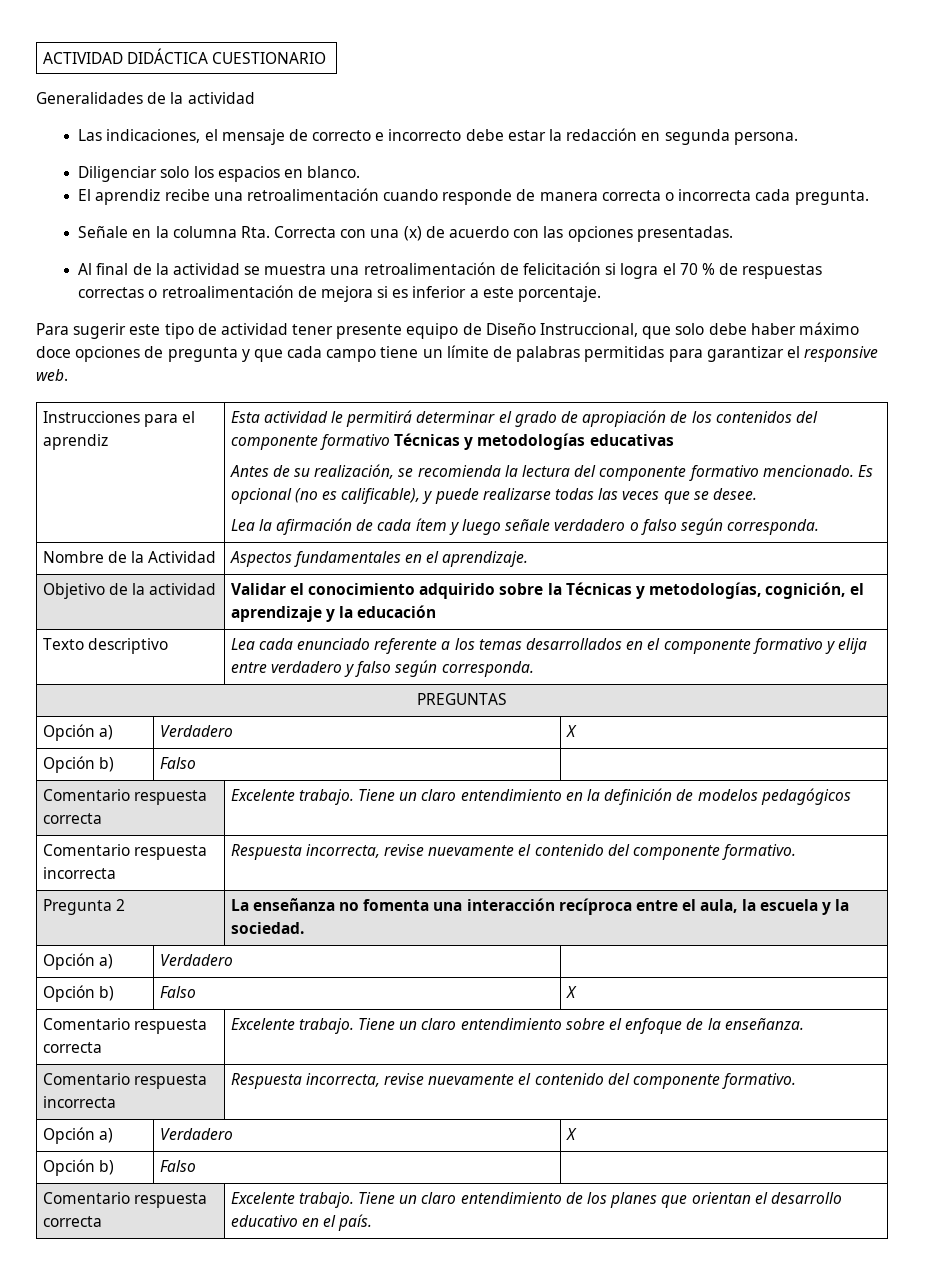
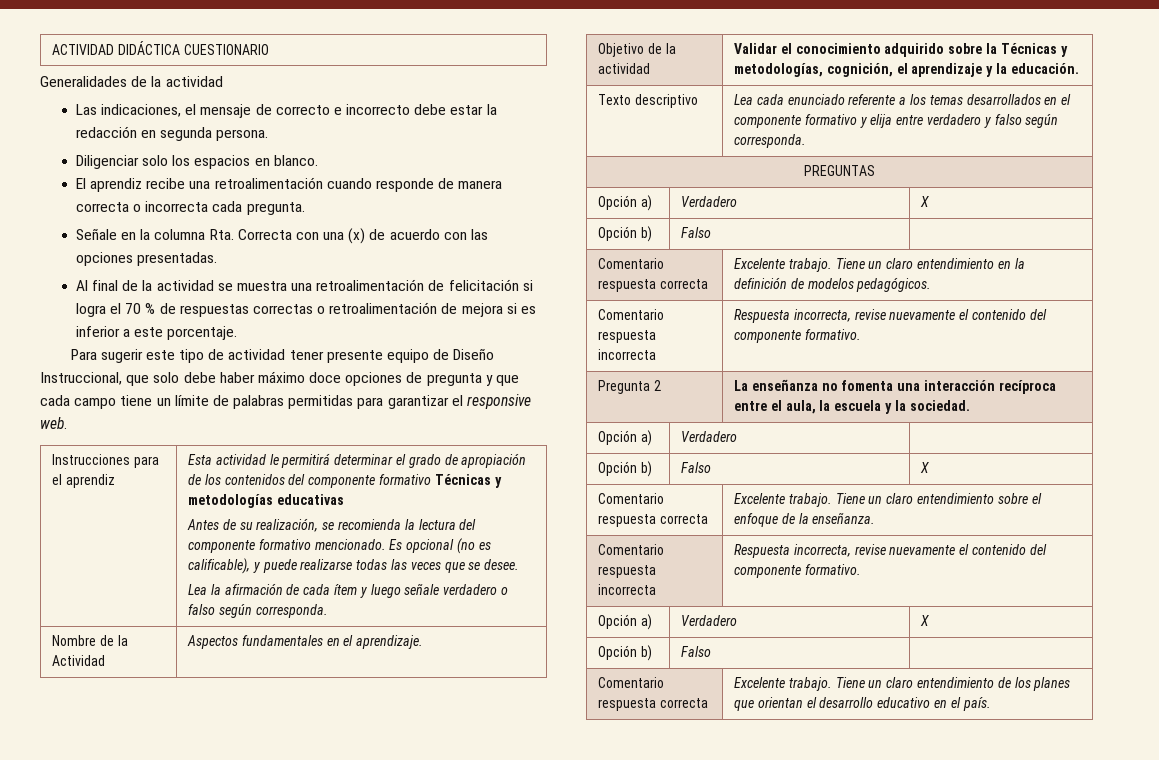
- Objetivo de la actividad | Validar el conocimiento adquirido sobre la Técnicas y metodologías, cognición, el aprendizaje y la educación
+ Objetivo de la actividad | Validar el conocimiento adquirido sobre la Técnicas y metodologías, cognición, el aprendizaje y la educación.
- Comentario respuesta correcta | Excelente trabajo. Tiene un claro entendimiento en la definición de modelos pedagógicos
+ Comentario respuesta correcta | Excelente trabajo. Tiene un claro entendimiento en la definición de modelos pedagógicos.

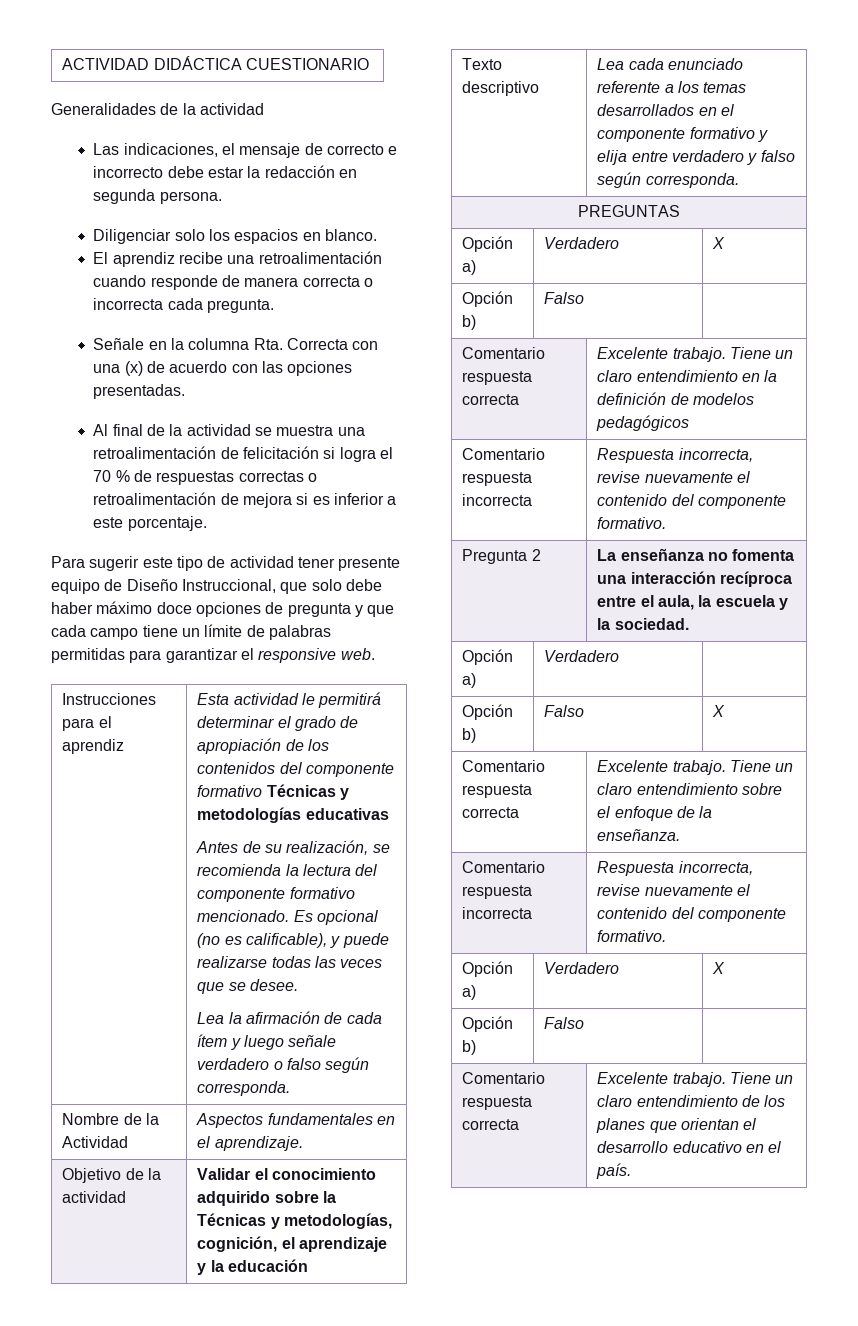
- Objetivo de la actividad | Validar el conocimiento adquirido sobre la Técnicas y metodologías, cognición, el aprendizaje y la educación.
+ Objetivo de la actividad | Validar el conocimiento adquirido sobre la Técnicas y metodologías, cognición, el aprendizaje y la educación
- Comentario respuesta correcta | Excelente trabajo. Tiene un claro entendimiento en la definición de modelos pedagógicos.
+ Comentario respuesta correcta | Excelente trabajo. Tiene un claro entendimiento en la definición de modelos pedagógicos

